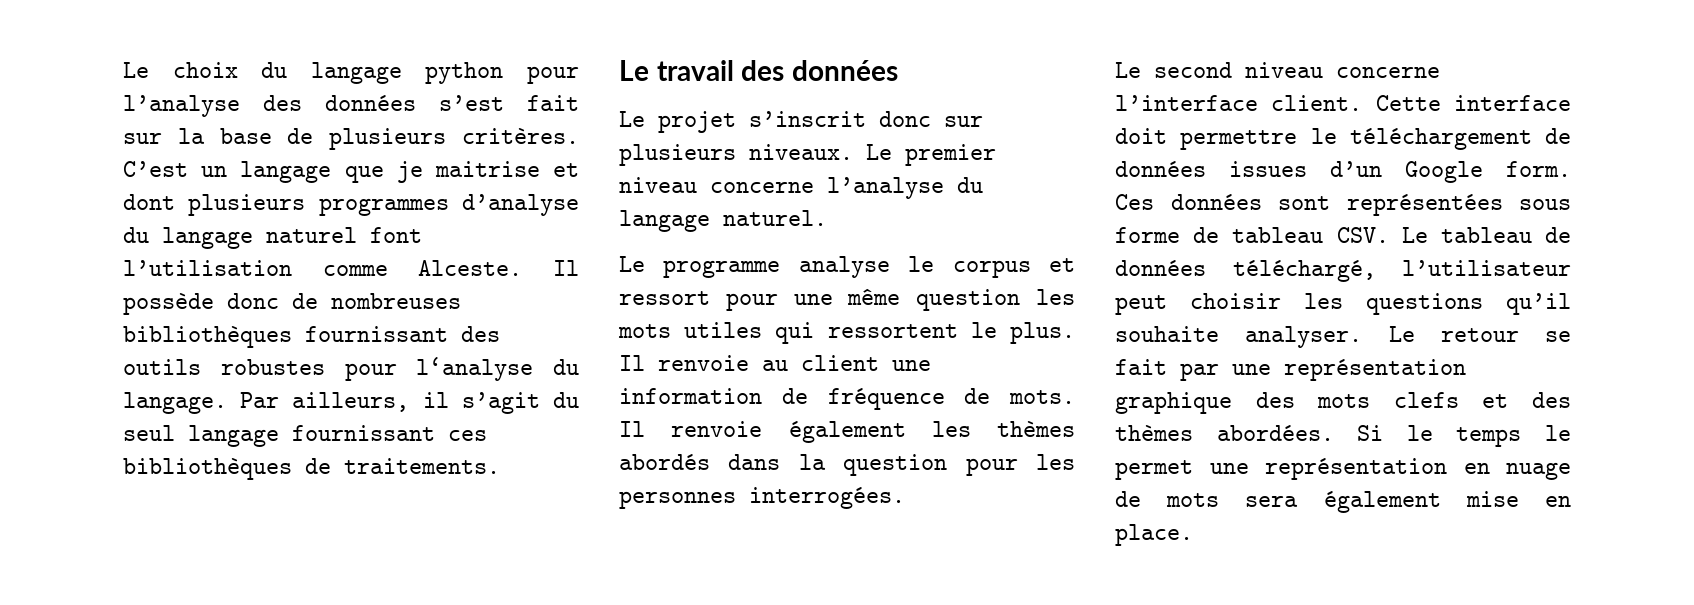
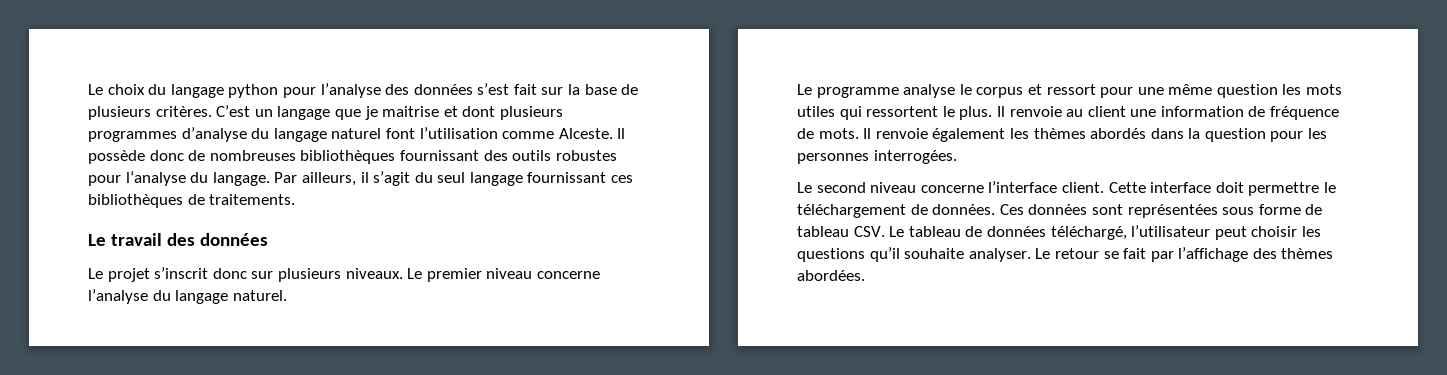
- Cette interface doit permettre le téléchargement de données issues d’un Google form.
+ Cette interface doit permettre le téléchargement de données.
- Le retour se fait par une représentation graphique des mots clefs et des thèmes abordées. Si le temps le permet une représentation en nuage de mots sera également mise en place.
+ Le retour se fait par l’affichage des thèmes abordées.

